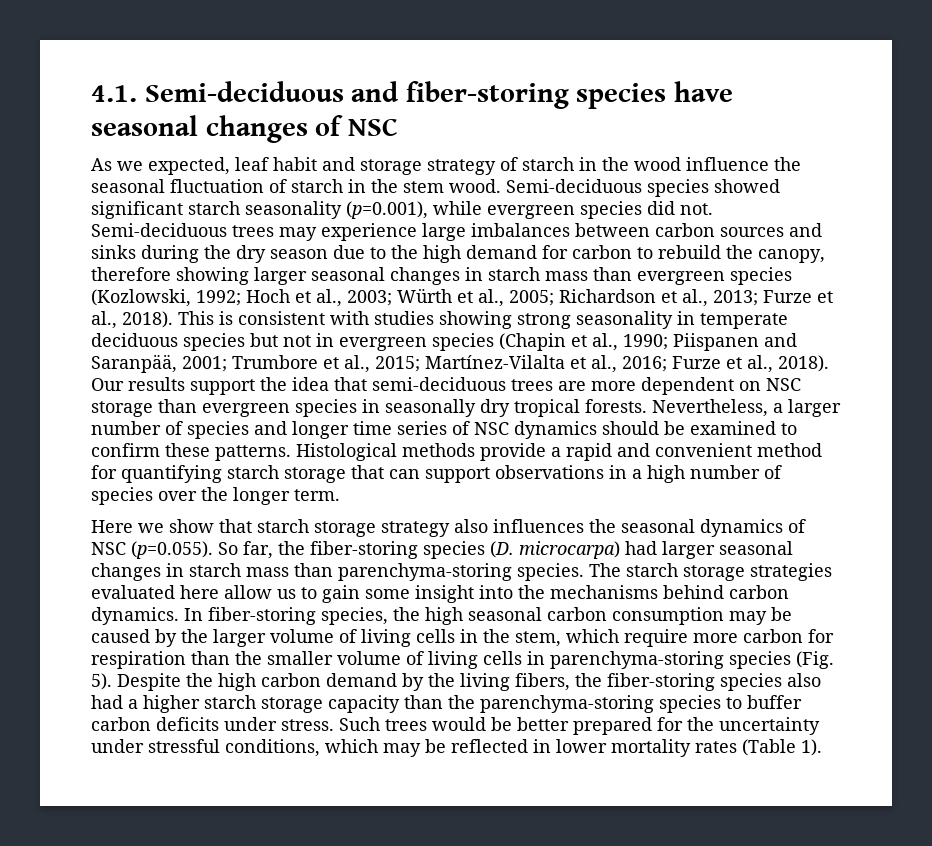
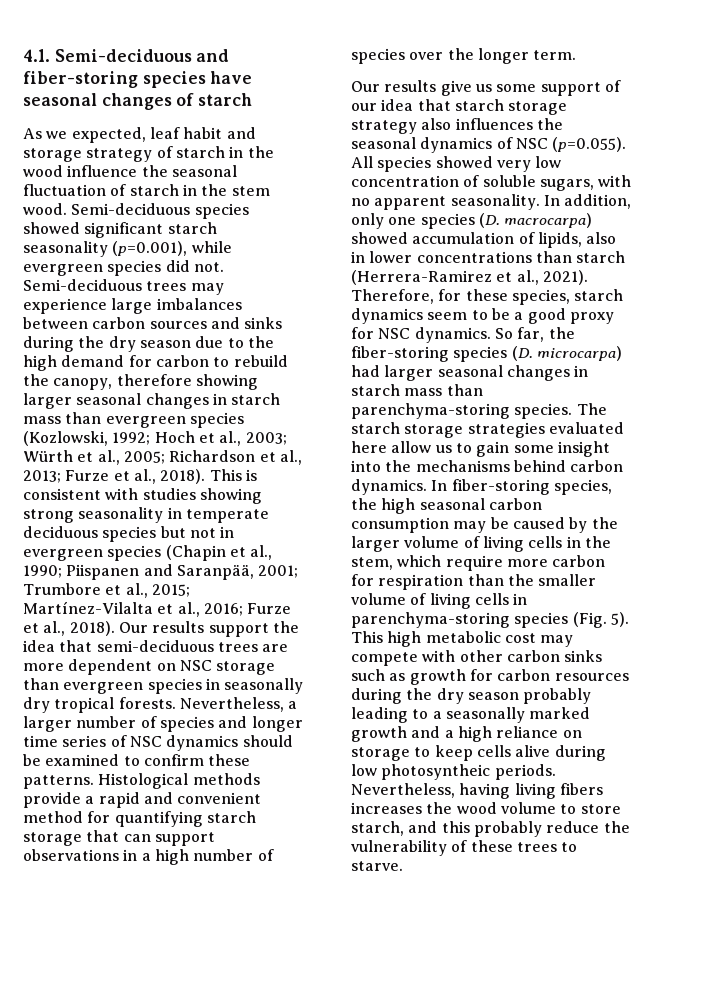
- 4.1. Semi-deciduous and fiber-storing species have seasonal changes of NSC
+ 4.1. Semi-deciduous and fiber-storing species have seasonal changes of starch
- Here we show that starch storage strategy also influences the seasonal dynamics of NSC (p=0.055). So far, the fiber-storing species (D. microcarpa) had larger seasonal changes in starch mass than parenchyma-storing species.
+ Our results give us some support of our idea that starch storage strategy also influences the seasonal dynamics of NSC (p=0.055). All species showed very low concentration of soluble sugars, with no apparent seasonality. In addition, only one species (D. macrocarpa) showed accumulation of lipids, also in lower concentrations than starch (Herrera-Ramirez et al., 2021). Therefore, for these species, starch dynamics seem to be a good proxy for NSC dynamics. So far, the fiber-storing species (D. microcarpa) had larger seasonal changes in starch mass than parenchyma-storing species.
- Despite the high carbon demand by the living fibers, the fiber-storing species also had a higher starch storage capacity than the parenchyma-storing species to buffer carbon deficits under stress. Such trees would be better prepared for the uncertainty under stressful conditions, which may be reflected in lower mortality rates (Table 1).
+ This high metabolic cost may compete with other carbon sinks such as growth for carbon resources during the dry season probably leading to a seasonally marked growth and a high reliance on storage to keep cells alive during low photosyntheic periods. Nevertheless, having living fibers increases the wood volume to store starch, and this probably reduce the vulnerability of these trees to starve.

